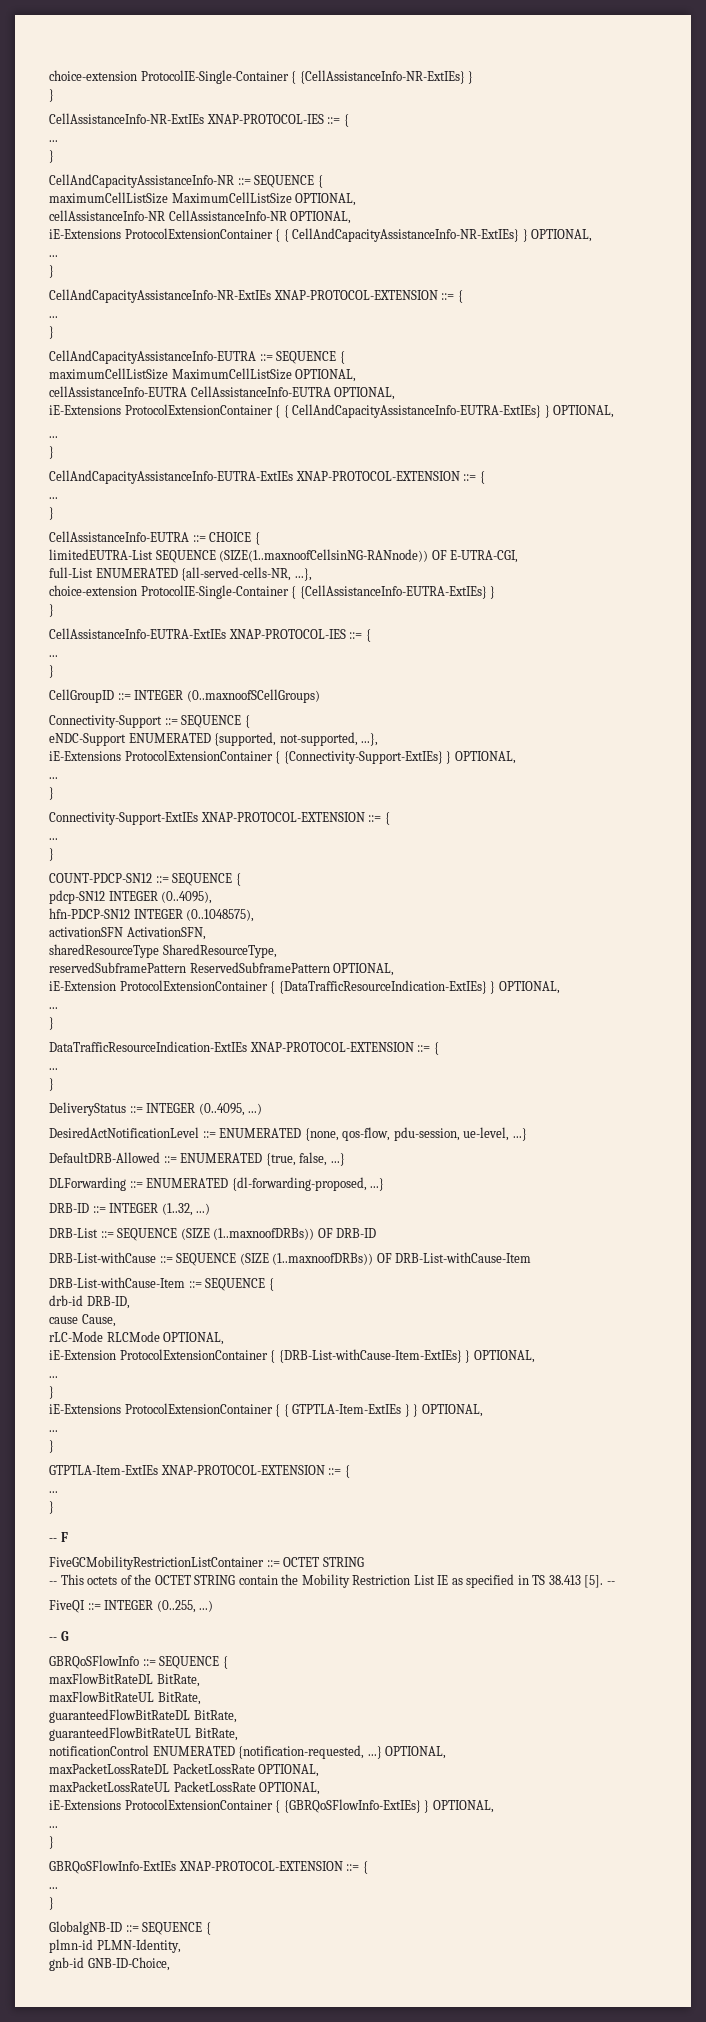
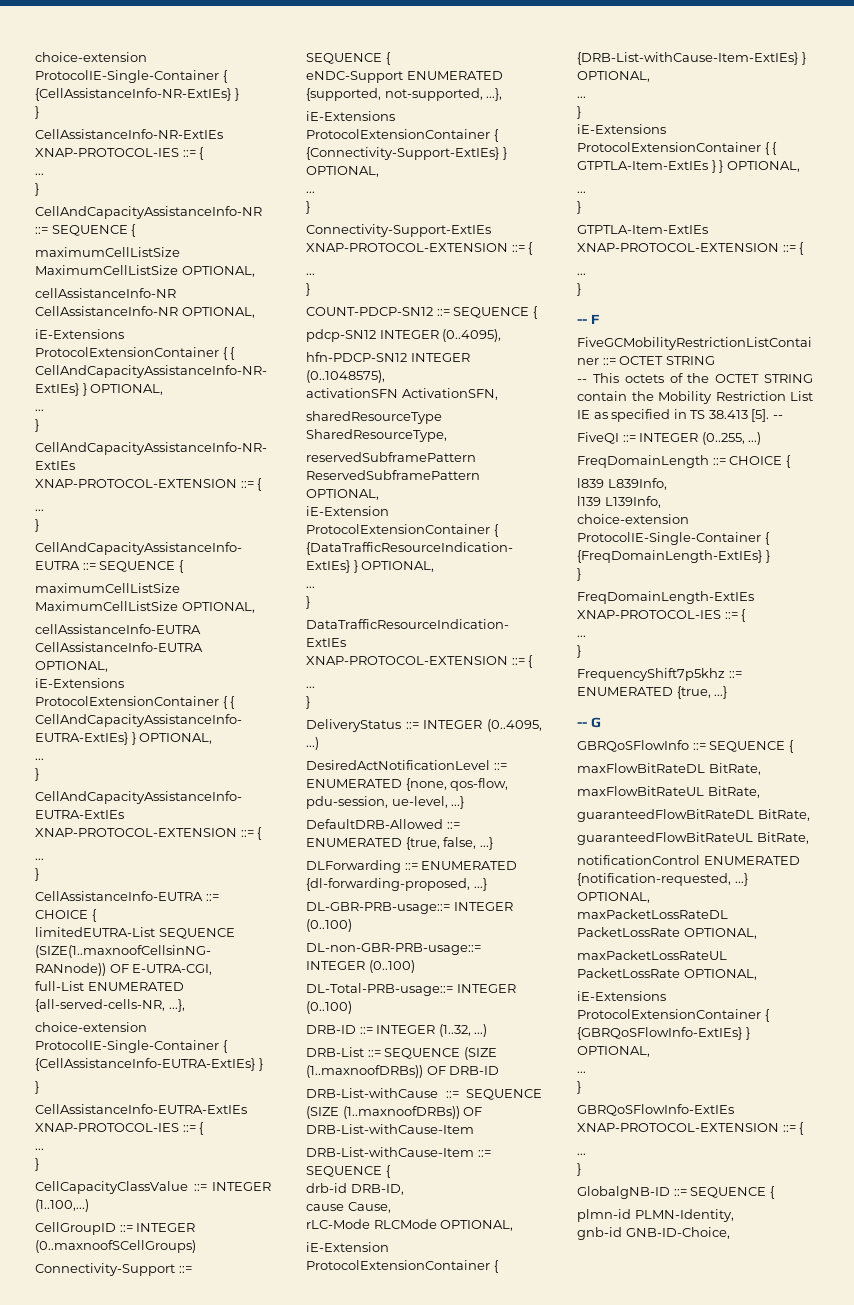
+ CellCapacityClassValue ::= INTEGER (1..100,...)
+ DL-GBR-PRB-usage::= INTEGER (0..100)
+ DL-non-GBR-PRB-usage::= INTEGER (0..100)
+ DL-Total-PRB-usage::= INTEGER (0..100)
+ FreqDomainLength ::= CHOICE {
+ l839 L839Info,
+ l139 L139Info,
+ choice-extension ProtocolIE-Single-Container { {FreqDomainLength-ExtIEs} }
+ }
+ FreqDomainLength-ExtIEs XNAP-PROTOCOL-IES ::= {
+ ...
+ }
+ FrequencyShift7p5khz ::= ENUMERATED {true, ...}

